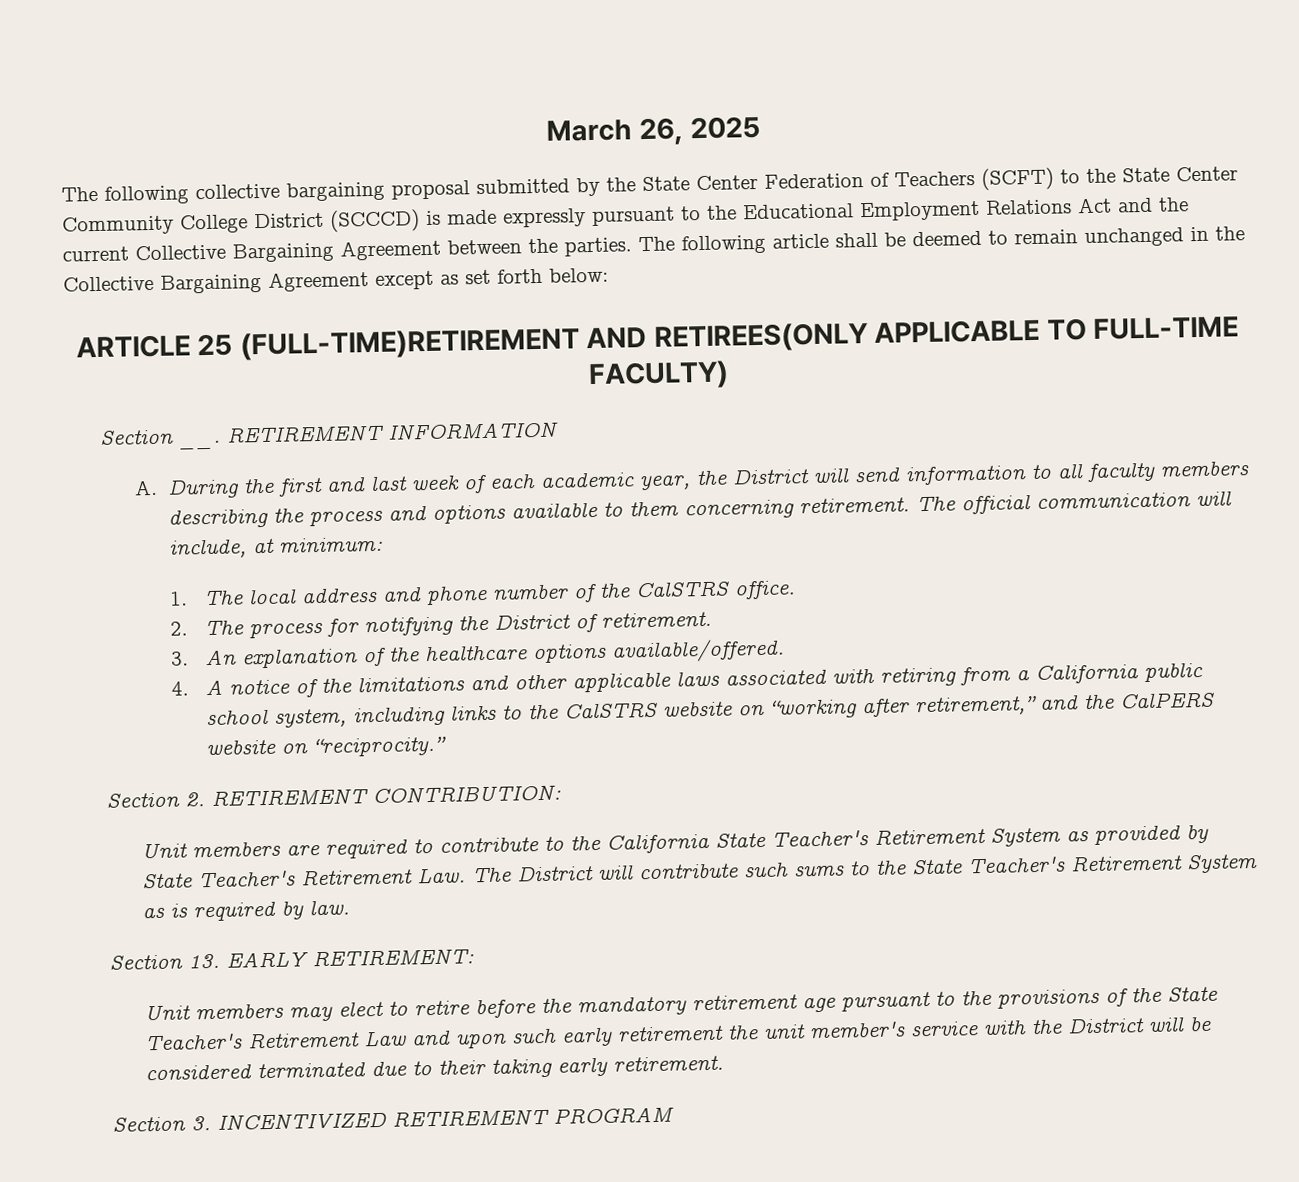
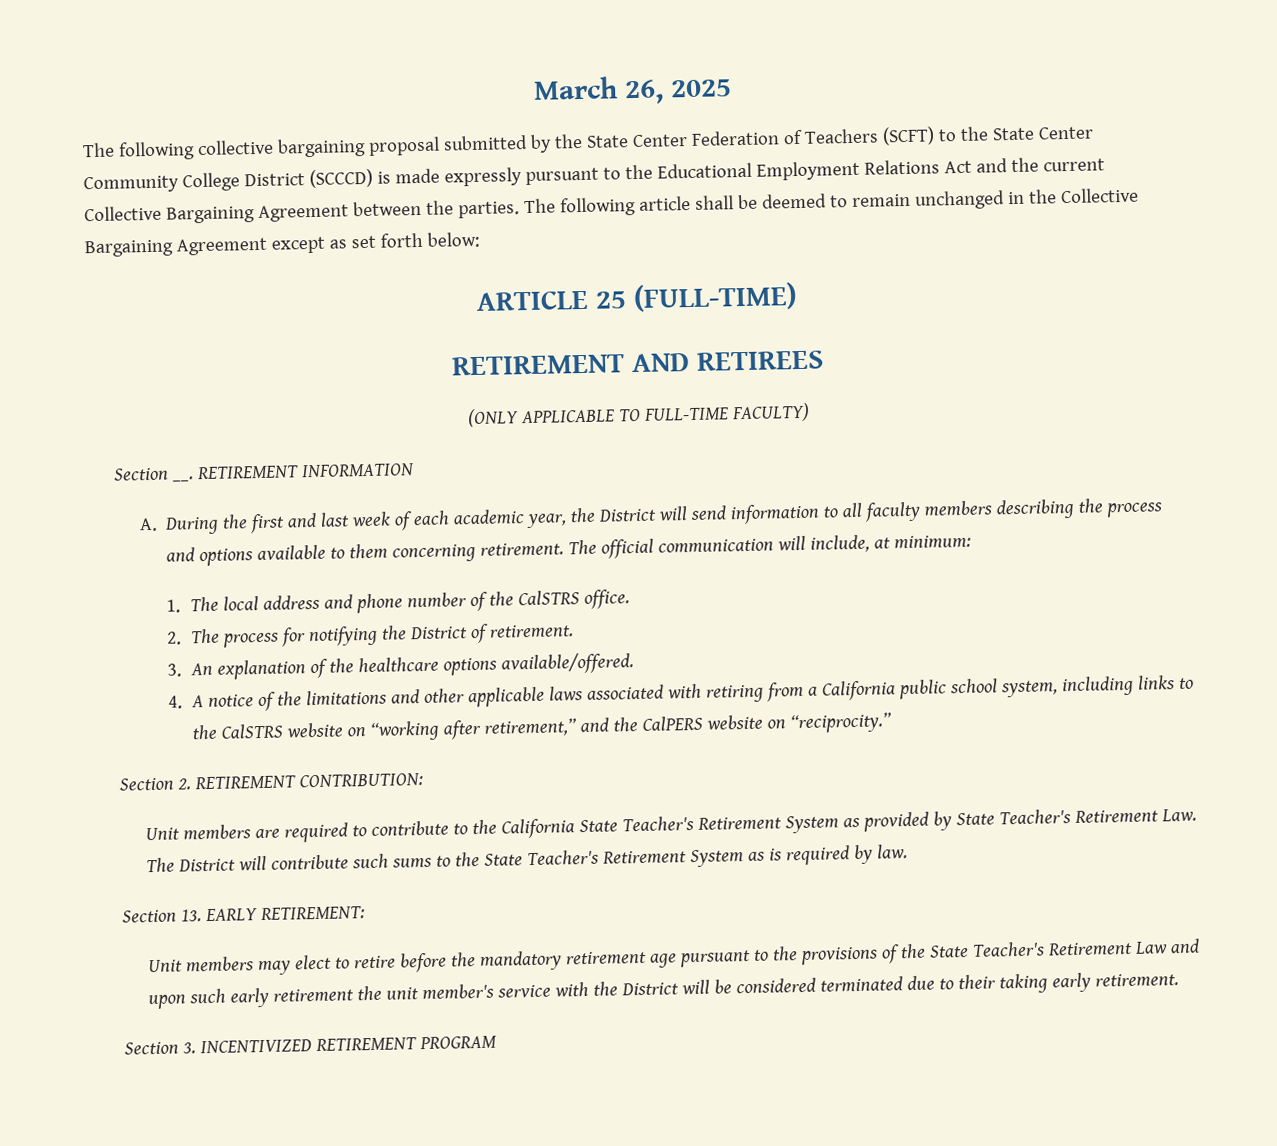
- ARTICLE 25 (FULL-TIME)RETIREMENT AND RETIREES(ONLY APPLICABLE TO FULL-TIME FACULTY)
+ ARTICLE 25 (FULL-TIME)
+ RETIREMENT AND RETIREES
+ (ONLY APPLICABLE TO FULL-TIME FACULTY)

